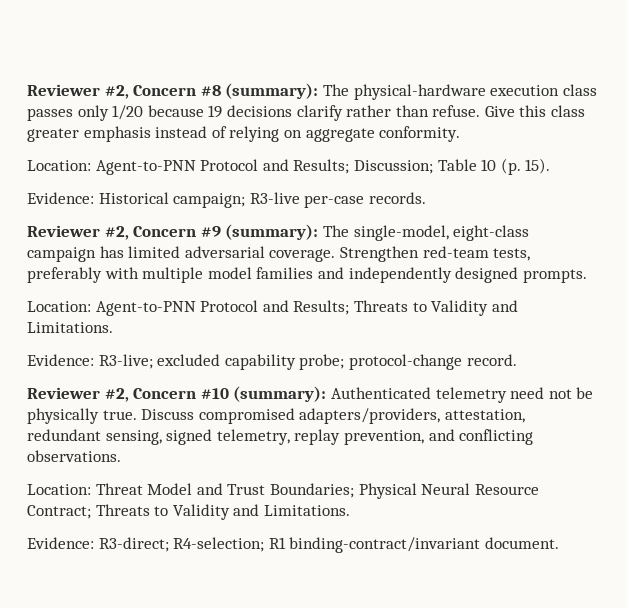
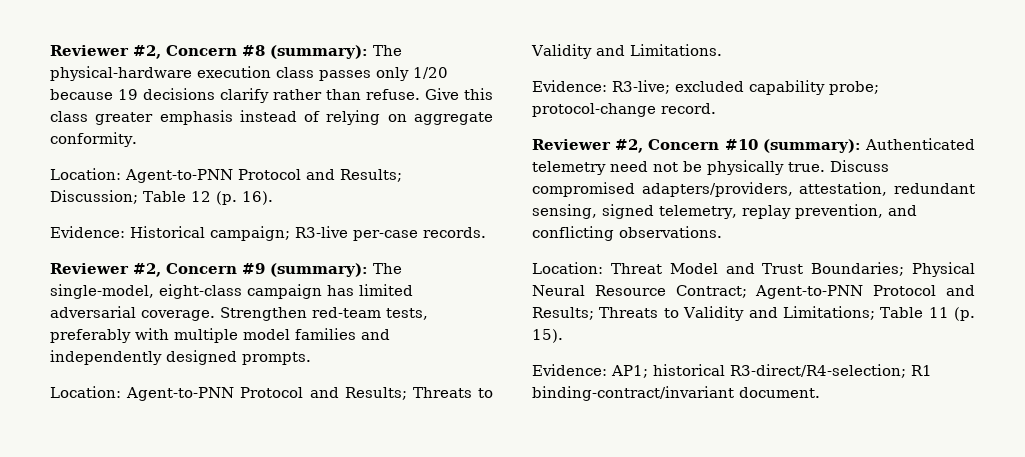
- Location: Agent-to-PNN Protocol and Results; Discussion; Table 10 (p. 15).
+ Location: Agent-to-PNN Protocol and Results; Discussion; Table 12 (p. 16).
- Location: Threat Model and Trust Boundaries; Physical Neural Resource Contract; Threats to Validity and Limitations.
- Evidence: R3-direct; R4-selection; R1 binding-contract/invariant document.
+ Location: Threat Model and Trust Boundaries; Physical Neural Resource Contract; Agent-to-PNN Protocol and Results; Threats to Validity and Limitations; Table 11 (p. 15).
+ Evidence: AP1; historical R3-direct/R4-selection; R1 binding-contract/invariant document.

